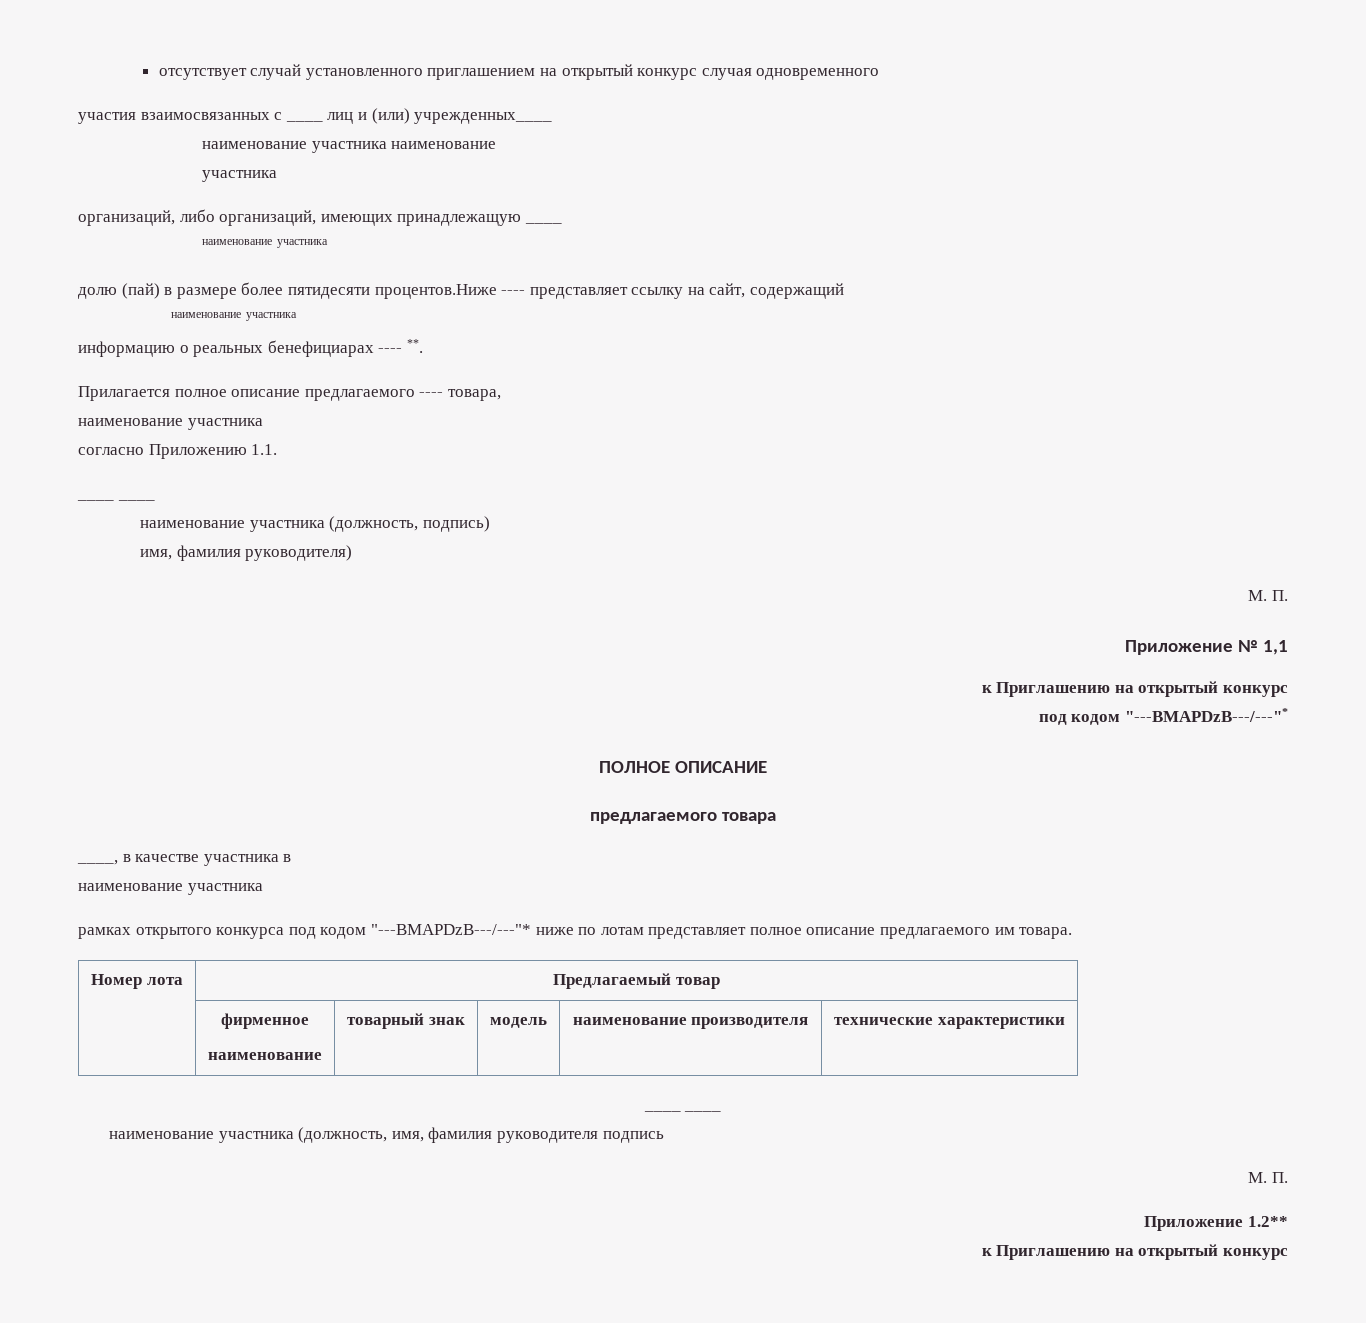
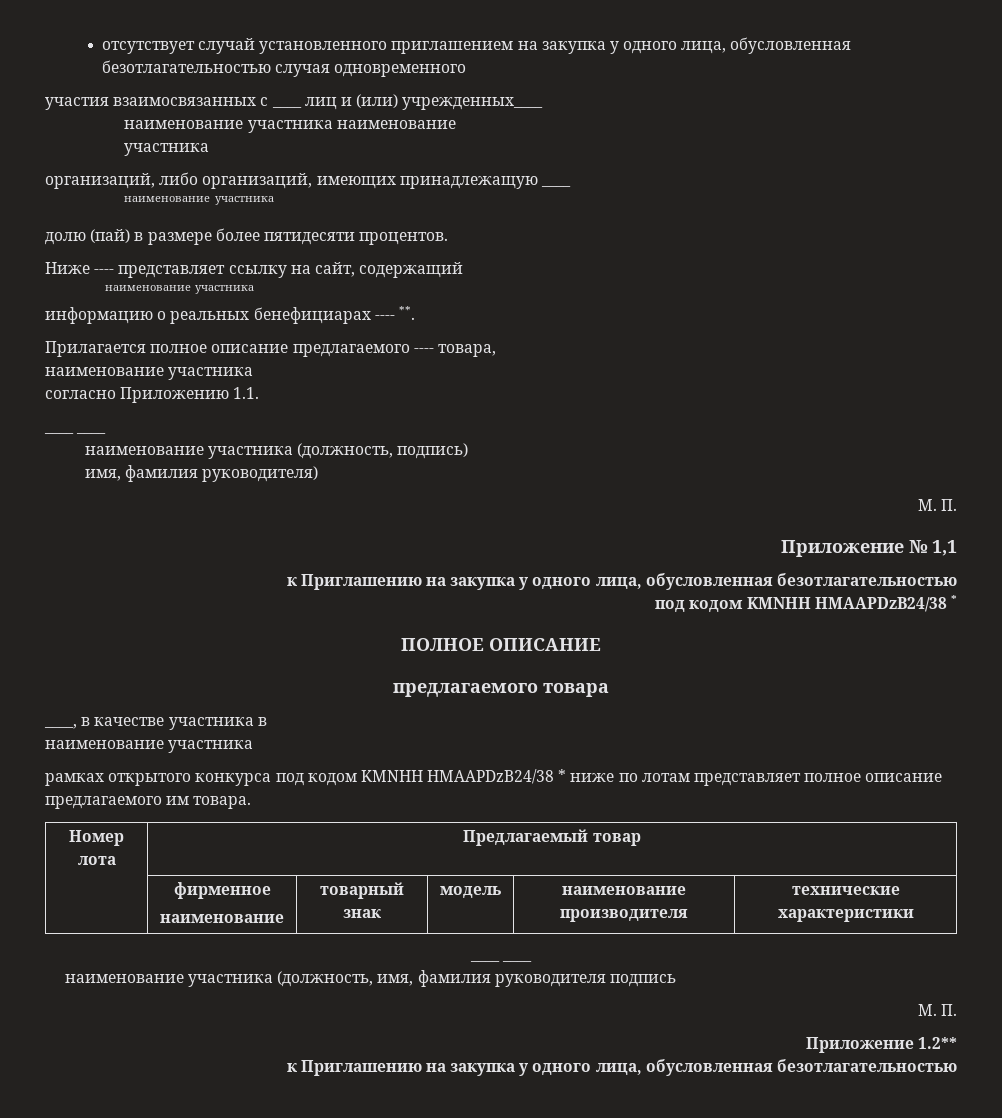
- отсутствует случай установленного приглашением на открытый конкурс случая одновременного
+ отсутствует случай установленного приглашением на закупка у одного лица, обусловленная безотлагательностью случая одновременного
- долю (пай) в размере более пятидесяти процентов.Ниже ---- представляет ссылку на сайт, содержащий
+ долю (пай) в размере более пятидесяти процентов.
+ Ниже ---- представляет ссылку на сайт, содержащий
  Приложение № 1,1
- к Приглашению на открытый конкурс
- под кодом "---BMAPDzB---/---"*
+ к Приглашению на закупка у одного лица, обусловленная безотлагательностью
+ под кодом KMNHH HMAAPDzB24/38 *
- рамках открытого конкурса под кодом "---BMAPDzB---/---"* ниже по лотам представляет полное описание предлагаемого им товара.
+ рамках открытого конкурса под кодом KMNHH HMAAPDzB24/38 * ниже по лотам представляет полное описание предлагаемого им товара.
  Приложение 1.2**
- к Приглашению на открытый конкурс
+ к Приглашению на закупка у одного лица, обусловленная безотлагательностью

